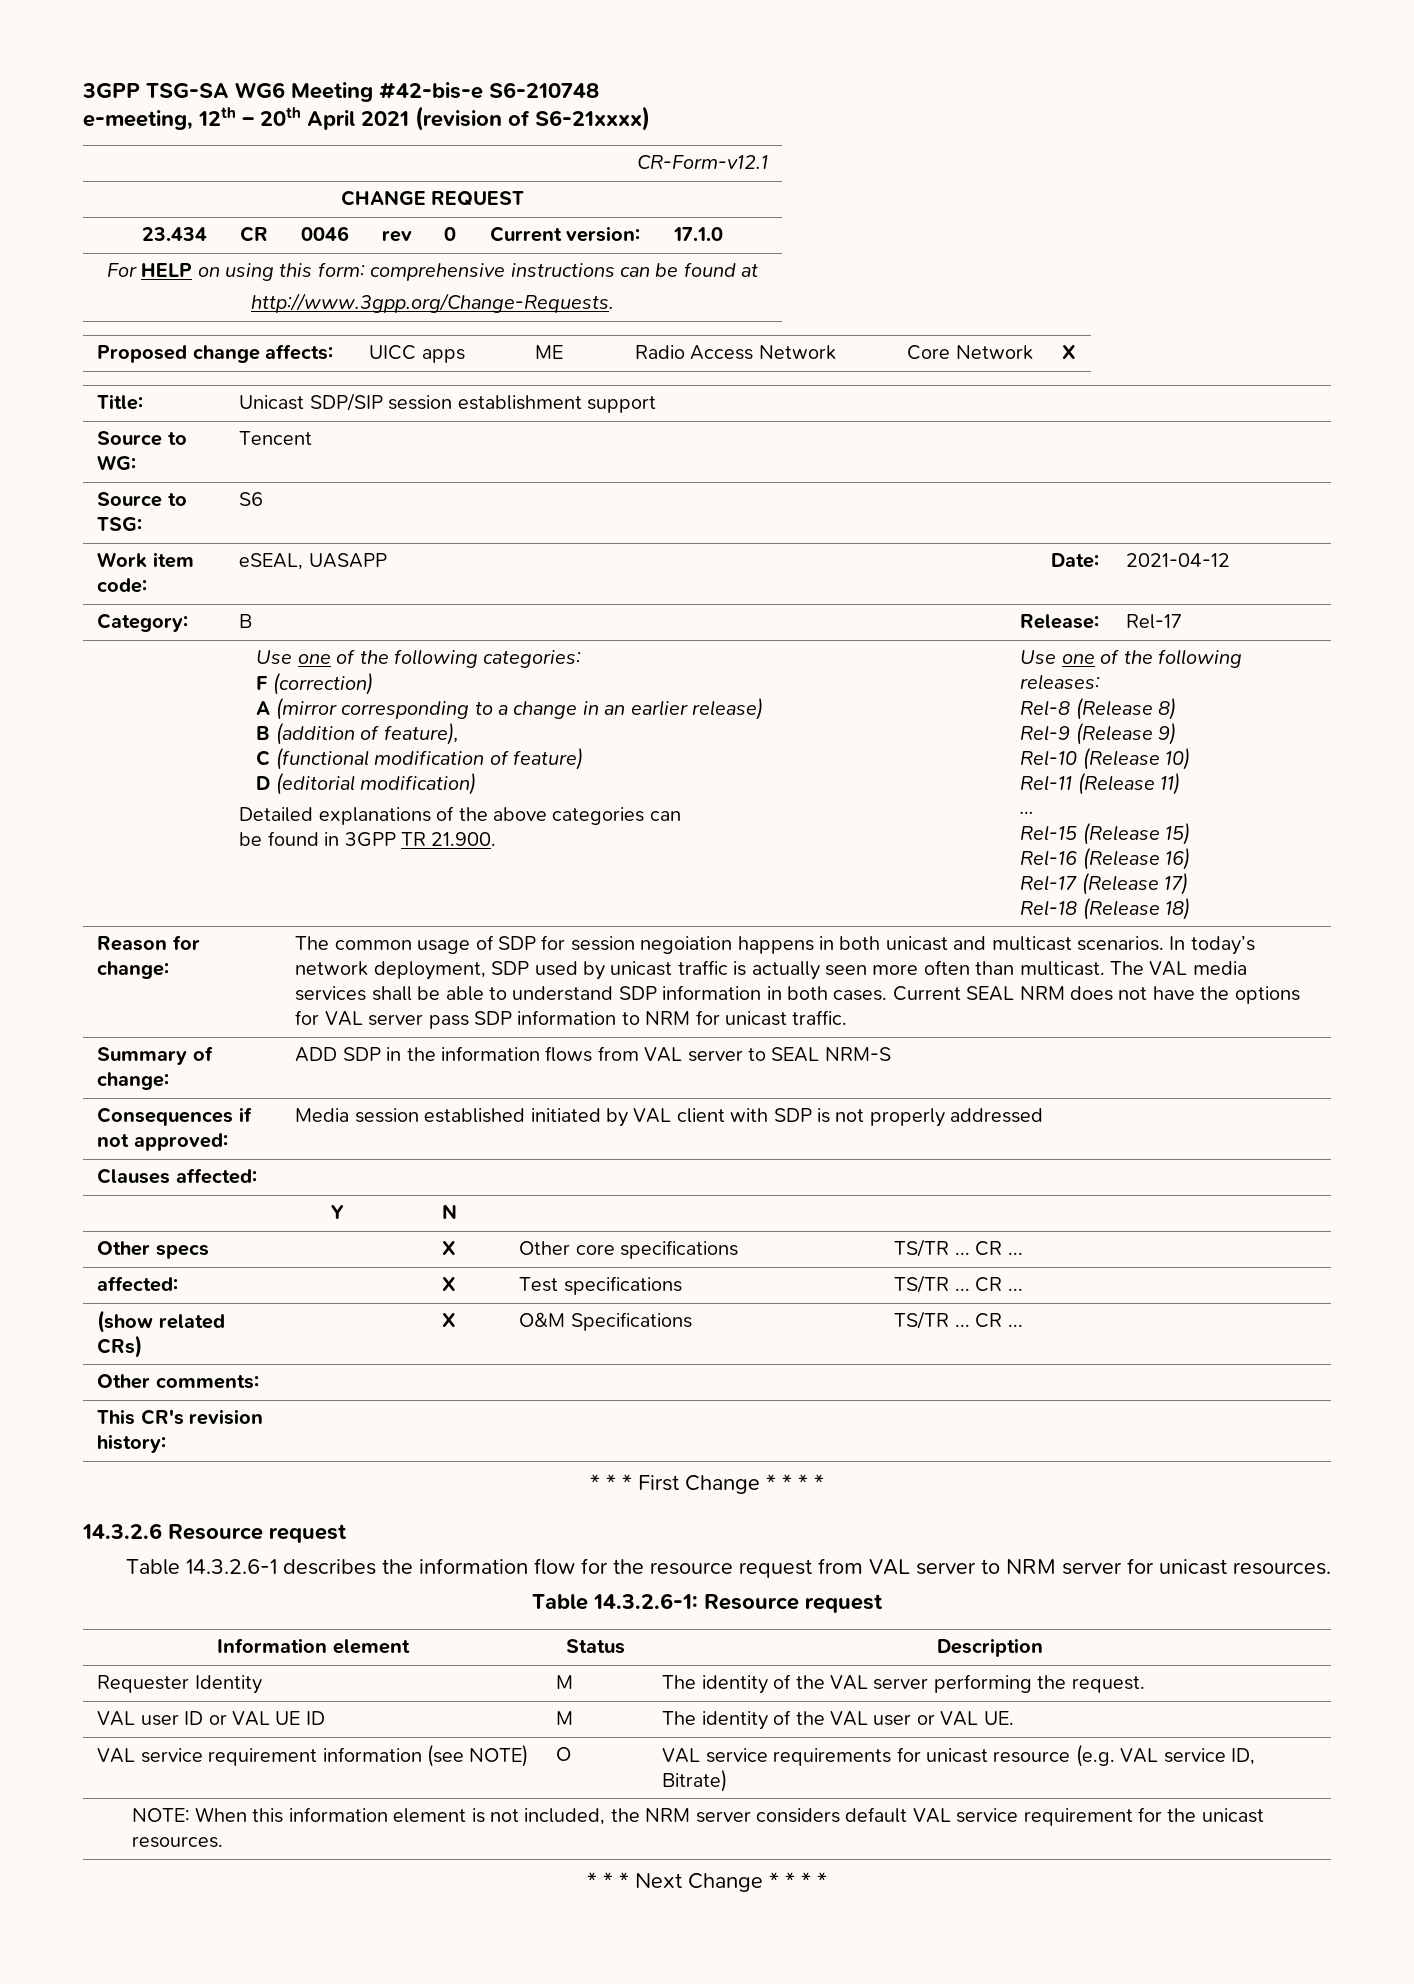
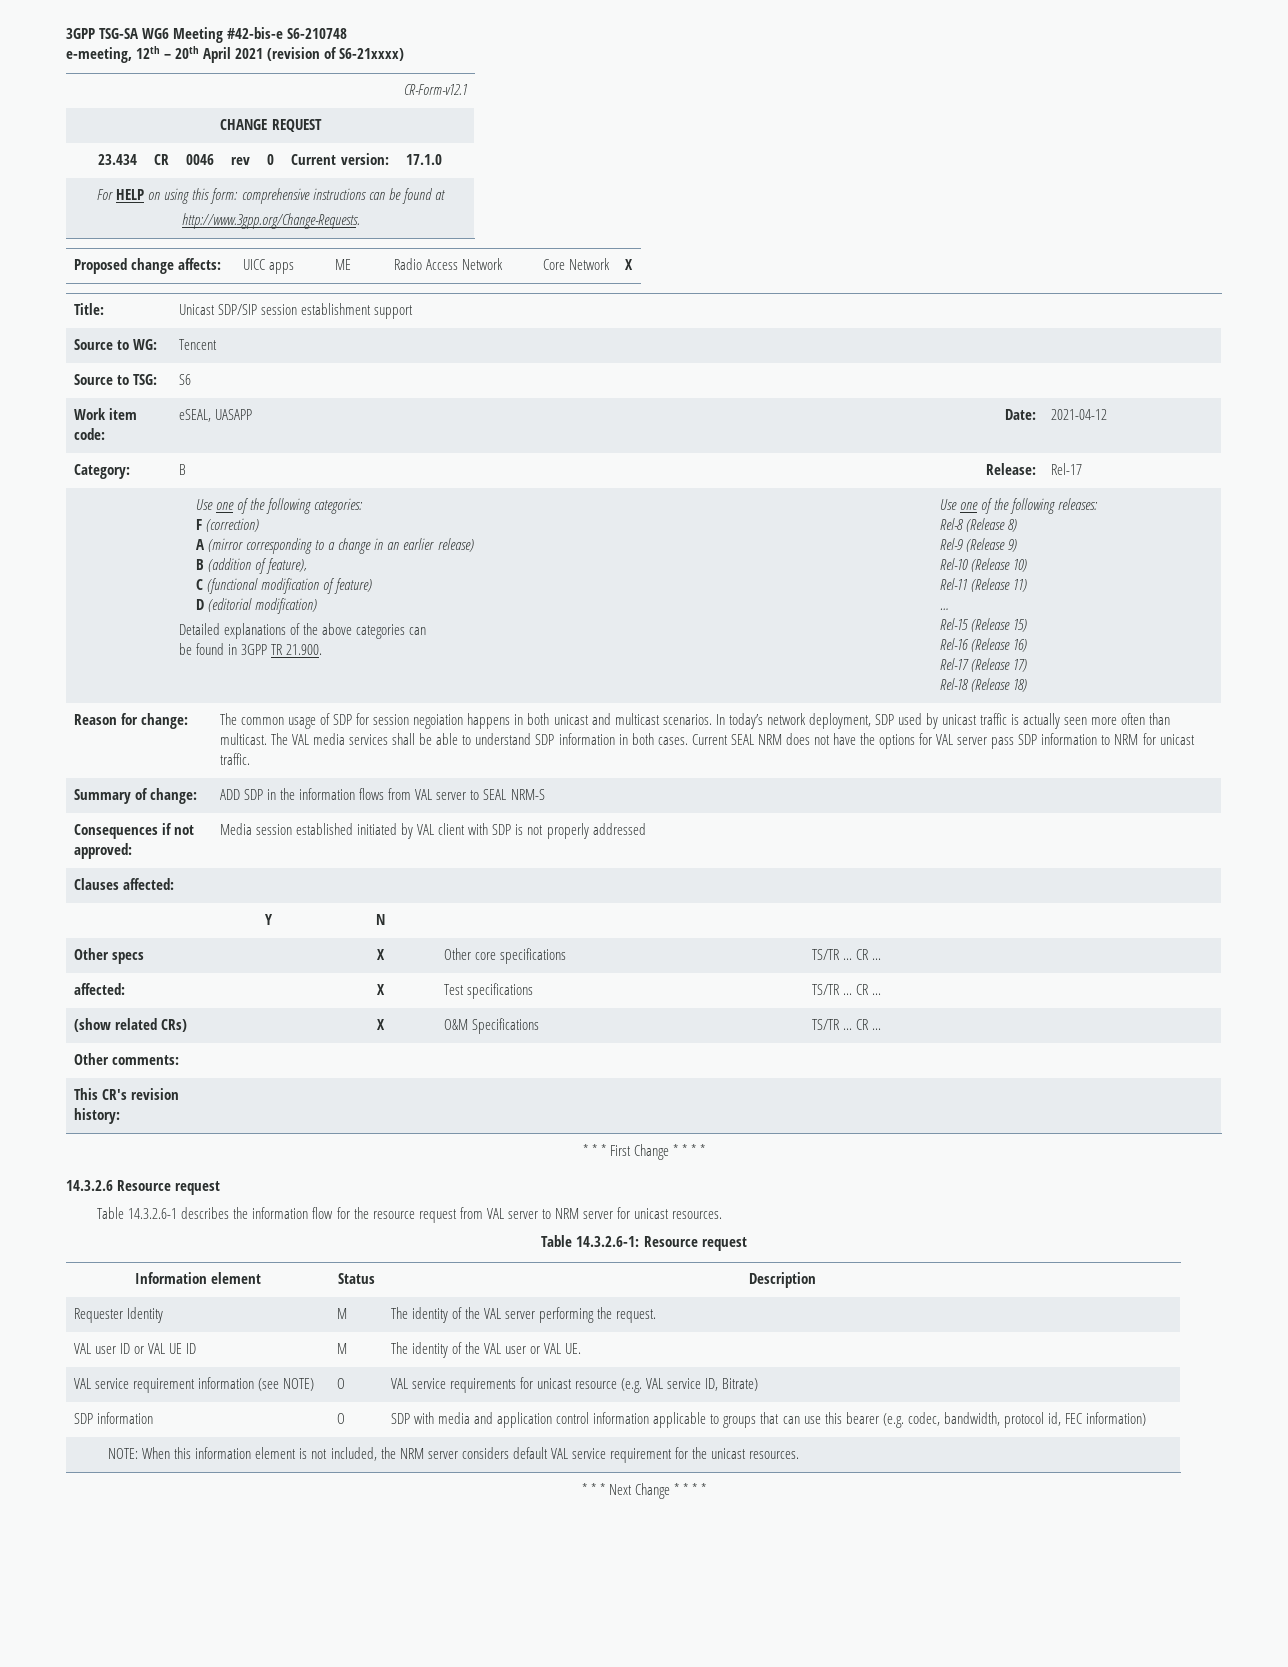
+ SDP information | O | SDP with media and application control information applicable to groups that can use this bearer (e.g. codec, bandwidth, protocol id, FEC information)

